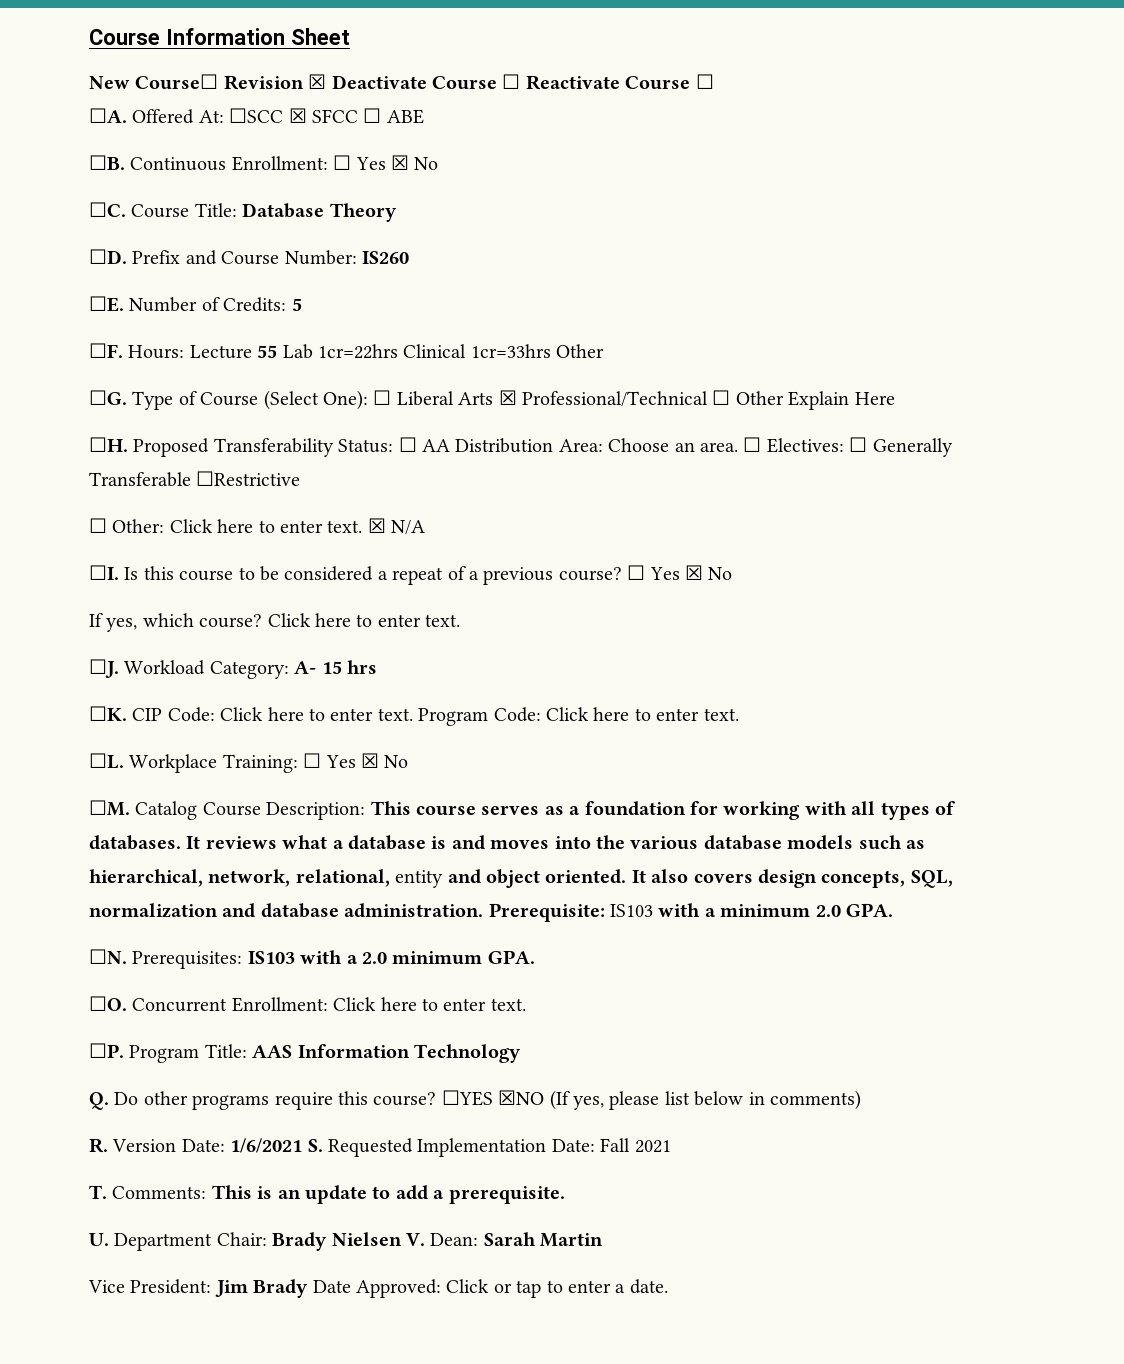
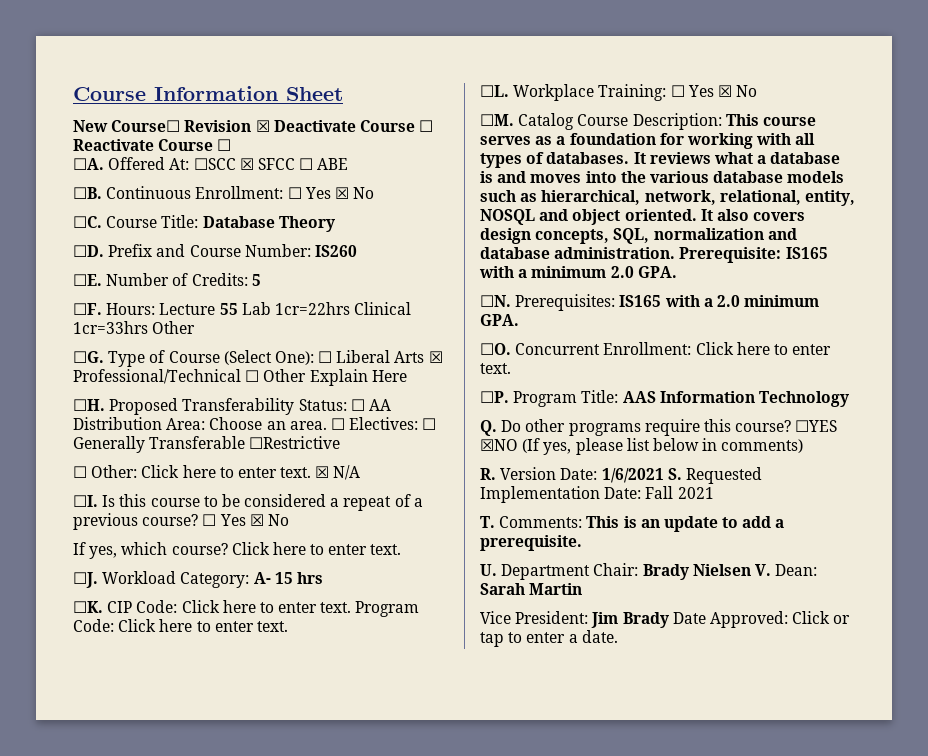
- It reviews what a database is and moves into the various database models such as hierarchical, network, relational, entity and object oriented.
+ It reviews what a database is and moves into the various database models such as hierarchical, network, relational, entity, NOSQL and object oriented.
- Prerequisite: IS103 with a minimum 2.0 GPA.
+ Prerequisite: IS165 with a minimum 2.0 GPA.
- Prerequisites: IS103 with a 2.0 minimum GPA.
+ Prerequisites: IS165 with a 2.0 minimum GPA.

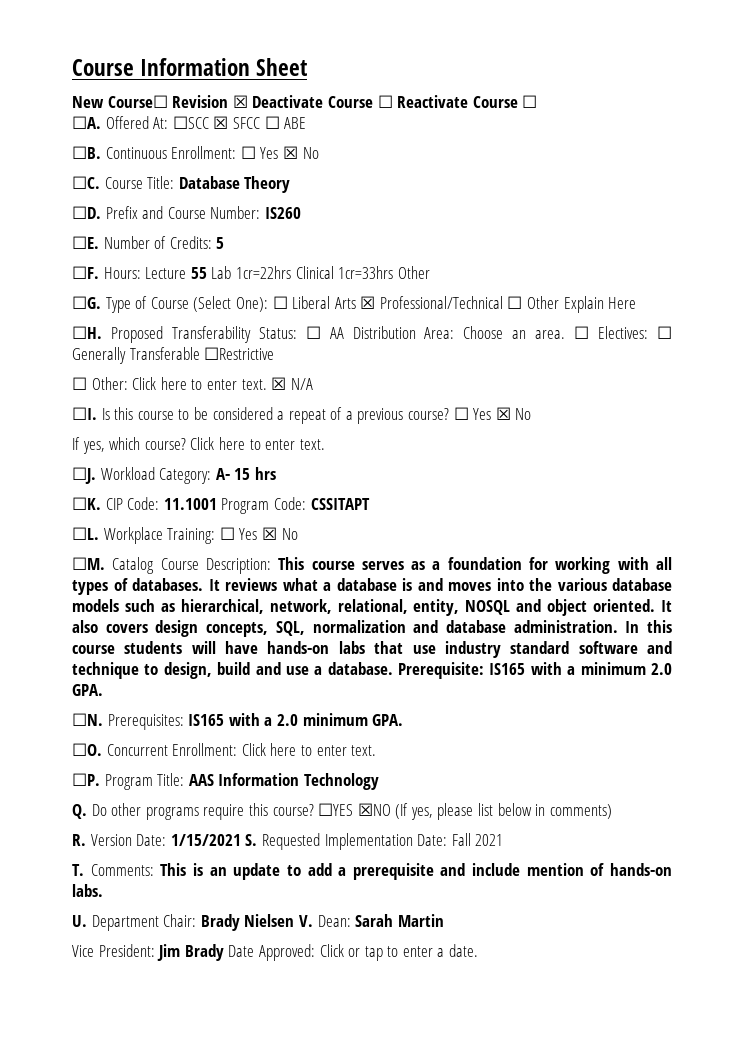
- CIP Code: Click here to enter text. Program Code: Click here to enter text.
+ CIP Code: 11.1001 Program Code: CSSITAPT
+ In this course students will have hands-on labs that use industry standard software and technique to design, build and use a database.
- R. Version Date: 1/6/2021 S. Requested Implementation Date: Fall 2021
+ R. Version Date: 1/15/2021 S. Requested Implementation Date: Fall 2021
- T. Comments: This is an update to add a prerequisite.
+ T. Comments: This is an update to add a prerequisite and include mention of hands-on labs.

